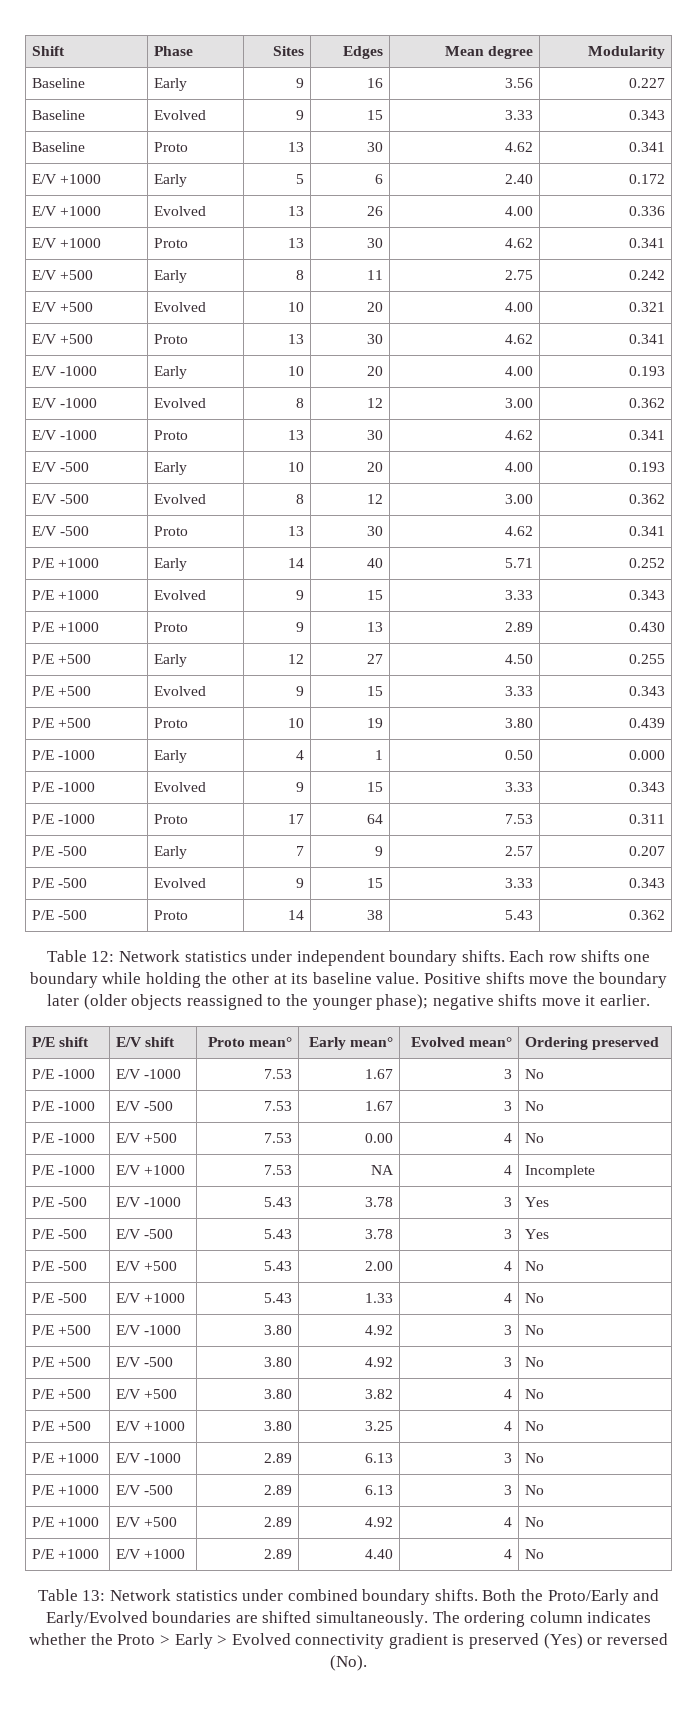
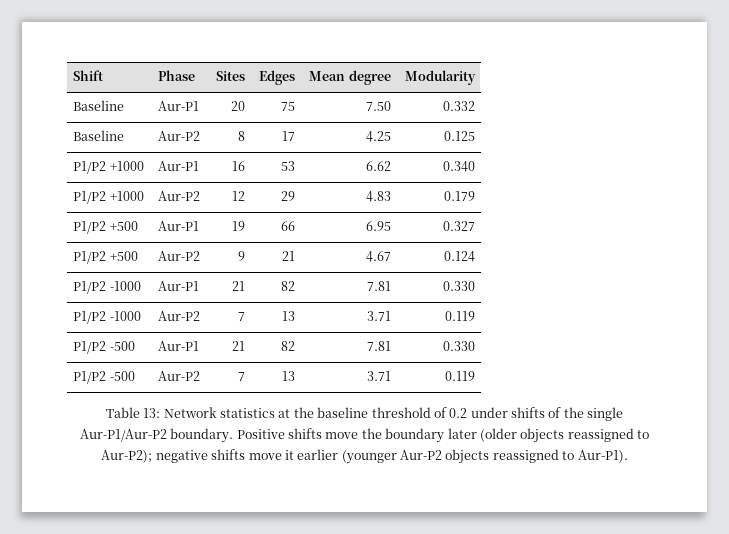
- Baseline | Early | 9 | 16 | 3.56 | 0.227
- Baseline | Evolved | 9 | 15 | 3.33 | 0.343
- Baseline | Proto | 13 | 30 | 4.62 | 0.341
- E/V +1000 | Early | 5 | 6 | 2.40 | 0.172
- E/V +1000 | Evolved | 13 | 26 | 4.00 | 0.336
- E/V +1000 | Proto | 13 | 30 | 4.62 | 0.341
- E/V +500 | Early | 8 | 11 | 2.75 | 0.242
- E/V +500 | Evolved | 10 | 20 | 4.00 | 0.321
- E/V +500 | Proto | 13 | 30 | 4.62 | 0.341
- E/V -1000 | Early | 10 | 20 | 4.00 | 0.193
- E/V -1000 | Evolved | 8 | 12 | 3.00 | 0.362
- E/V -1000 | Proto | 13 | 30 | 4.62 | 0.341
- E/V -500 | Early | 10 | 20 | 4.00 | 0.193
- E/V -500 | Evolved | 8 | 12 | 3.00 | 0.362
- E/V -500 | Proto | 13 | 30 | 4.62 | 0.341
- P/E +1000 | Early | 14 | 40 | 5.71 | 0.252
- P/E +1000 | Evolved | 9 | 15 | 3.33 | 0.343
- P/E +1000 | Proto | 9 | 13 | 2.89 | 0.430
- P/E +500 | Early | 12 | 27 | 4.50 | 0.255
- P/E +500 | Evolved | 9 | 15 | 3.33 | 0.343
- P/E +500 | Proto | 10 | 19 | 3.80 | 0.439
- P/E -1000 | Early | 4 | 1 | 0.50 | 0.000
- P/E -1000 | Evolved | 9 | 15 | 3.33 | 0.343
- P/E -1000 | Proto | 17 | 64 | 7.53 | 0.311
- P/E -500 | Early | 7 | 9 | 2.57 | 0.207
- P/E -500 | Evolved | 9 | 15 | 3.33 | 0.343
- P/E -500 | Proto | 14 | 38 | 5.43 | 0.362
- Table 12: Network statistics under independent boundary shifts. Each row shifts one boundary while holding the other at its baseline value.
+ Baseline | Aur-P1 | 20 | 75 | 7.50 | 0.332
+ Baseline | Aur-P2 | 8 | 17 | 4.25 | 0.125
+ P1/P2 +1000 | Aur-P1 | 16 | 53 | 6.62 | 0.340
+ P1/P2 +1000 | Aur-P2 | 12 | 29 | 4.83 | 0.179
+ P1/P2 +500 | Aur-P1 | 19 | 66 | 6.95 | 0.327
+ P1/P2 +500 | Aur-P2 | 9 | 21 | 4.67 | 0.124
+ P1/P2 -1000 | Aur-P1 | 21 | 82 | 7.81 | 0.330
+ P1/P2 -1000 | Aur-P2 | 7 | 13 | 3.71 | 0.119
+ P1/P2 -500 | Aur-P1 | 21 | 82 | 7.81 | 0.330
+ P1/P2 -500 | Aur-P2 | 7 | 13 | 3.71 | 0.119
+ Table 13: Network statistics at the baseline threshold of 0.2 under shifts of the single Aur-P1/Aur-P2 boundary.
- Positive shifts move the boundary later (older objects reassigned to the younger phase); negative shifts move it earlier.
- P/E shift | E/V shift | Proto mean° | Early mean° | Evolved mean° | Ordering preserved
- P/E -1000 | E/V -1000 | 7.53 | 1.67 | 3 | No
- P/E -1000 | E/V -500 | 7.53 | 1.67 | 3 | No
- P/E -1000 | E/V +500 | 7.53 | 0.00 | 4 | No
- P/E -1000 | E/V +1000 | 7.53 | NA | 4 | Incomplete
- P/E -500 | E/V -1000 | 5.43 | 3.78 | 3 | Yes
- P/E -500 | E/V -500 | 5.43 | 3.78 | 3 | Yes
- P/E -500 | E/V +500 | 5.43 | 2.00 | 4 | No
- P/E -500 | E/V +1000 | 5.43 | 1.33 | 4 | No
- P/E +500 | E/V -1000 | 3.80 | 4.92 | 3 | No
- P/E +500 | E/V -500 | 3.80 | 4.92 | 3 | No
- P/E +500 | E/V +500 | 3.80 | 3.82 | 4 | No
- P/E +500 | E/V +1000 | 3.80 | 3.25 | 4 | No
- P/E +1000 | E/V -1000 | 2.89 | 6.13 | 3 | No
- P/E +1000 | E/V -500 | 2.89 | 6.13 | 3 | No
- P/E +1000 | E/V +500 | 2.89 | 4.92 | 4 | No
- P/E +1000 | E/V +1000 | 2.89 | 4.40 | 4 | No
- Table 13: Network statistics under combined boundary shifts. Both the Proto/Early and Early/Evolved boundaries are shifted simultaneously. The ordering column indicates whether the Proto > Early > Evolved connectivity gradient is preserved (Yes) or reversed (No).
+ Positive shifts move the boundary later (older objects reassigned to Aur-P2); negative shifts move it earlier (younger Aur-P2 objects reassigned to Aur-P1).

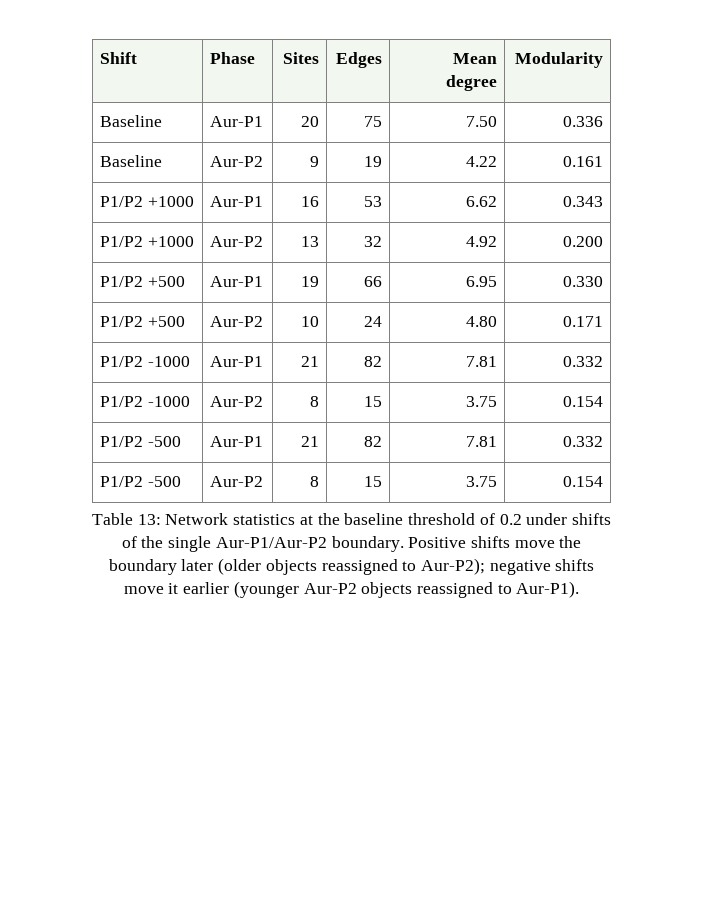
- Baseline | Aur-P1 | 20 | 75 | 7.50 | 0.332
+ Baseline | Aur-P1 | 20 | 75 | 7.50 | 0.336
- Baseline | Aur-P2 | 8 | 17 | 4.25 | 0.125
+ Baseline | Aur-P2 | 9 | 19 | 4.22 | 0.161
- P1/P2 +1000 | Aur-P1 | 16 | 53 | 6.62 | 0.340
+ P1/P2 +1000 | Aur-P1 | 16 | 53 | 6.62 | 0.343
- P1/P2 +1000 | Aur-P2 | 12 | 29 | 4.83 | 0.179
+ P1/P2 +1000 | Aur-P2 | 13 | 32 | 4.92 | 0.200
- P1/P2 +500 | Aur-P1 | 19 | 66 | 6.95 | 0.327
+ P1/P2 +500 | Aur-P1 | 19 | 66 | 6.95 | 0.330
- P1/P2 +500 | Aur-P2 | 9 | 21 | 4.67 | 0.124
+ P1/P2 +500 | Aur-P2 | 10 | 24 | 4.80 | 0.171
- P1/P2 -1000 | Aur-P1 | 21 | 82 | 7.81 | 0.330
+ P1/P2 -1000 | Aur-P1 | 21 | 82 | 7.81 | 0.332
- P1/P2 -1000 | Aur-P2 | 7 | 13 | 3.71 | 0.119
+ P1/P2 -1000 | Aur-P2 | 8 | 15 | 3.75 | 0.154
- P1/P2 -500 | Aur-P1 | 21 | 82 | 7.81 | 0.330
+ P1/P2 -500 | Aur-P1 | 21 | 82 | 7.81 | 0.332
- P1/P2 -500 | Aur-P2 | 7 | 13 | 3.71 | 0.119
+ P1/P2 -500 | Aur-P2 | 8 | 15 | 3.75 | 0.154

